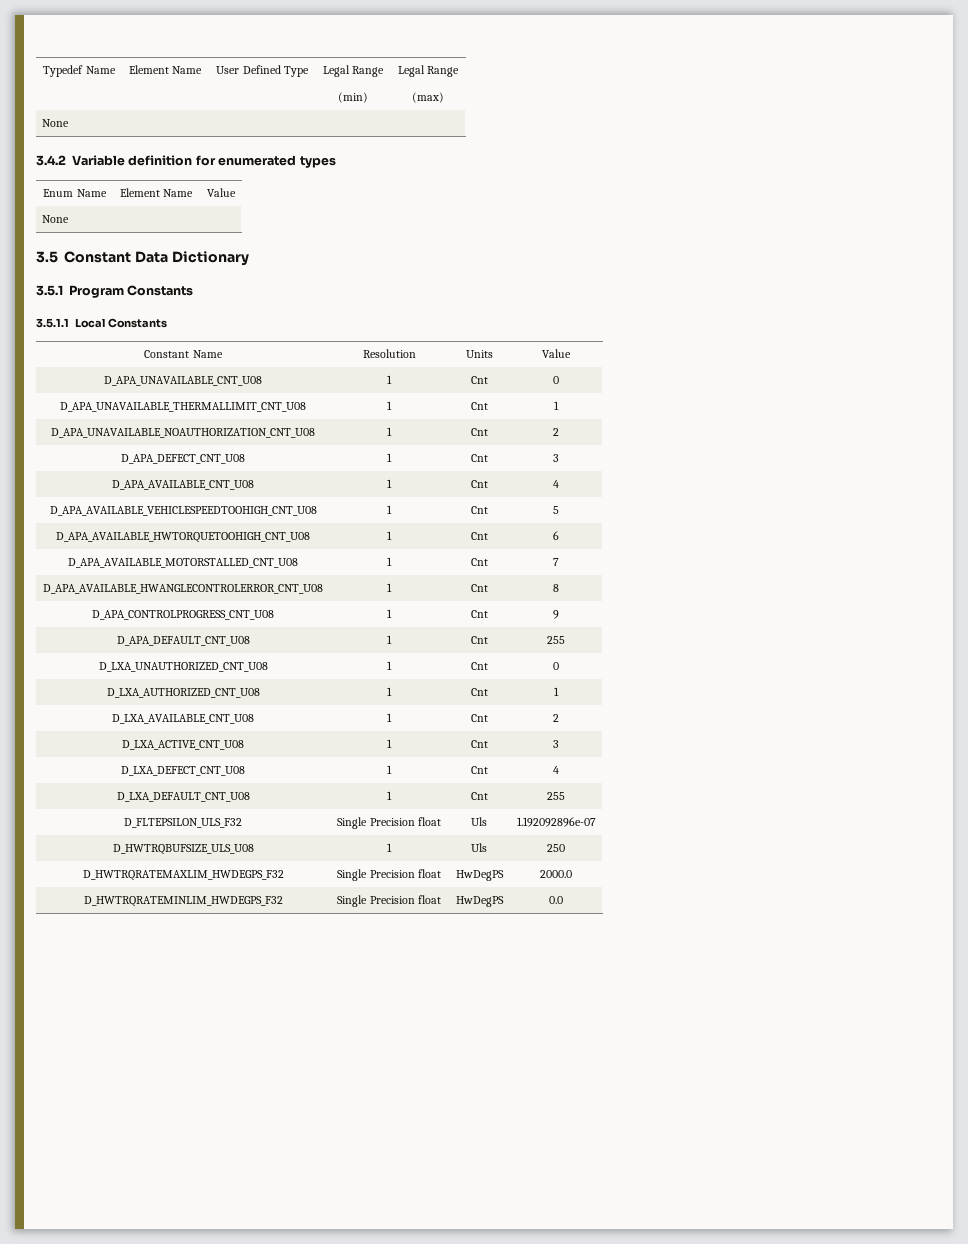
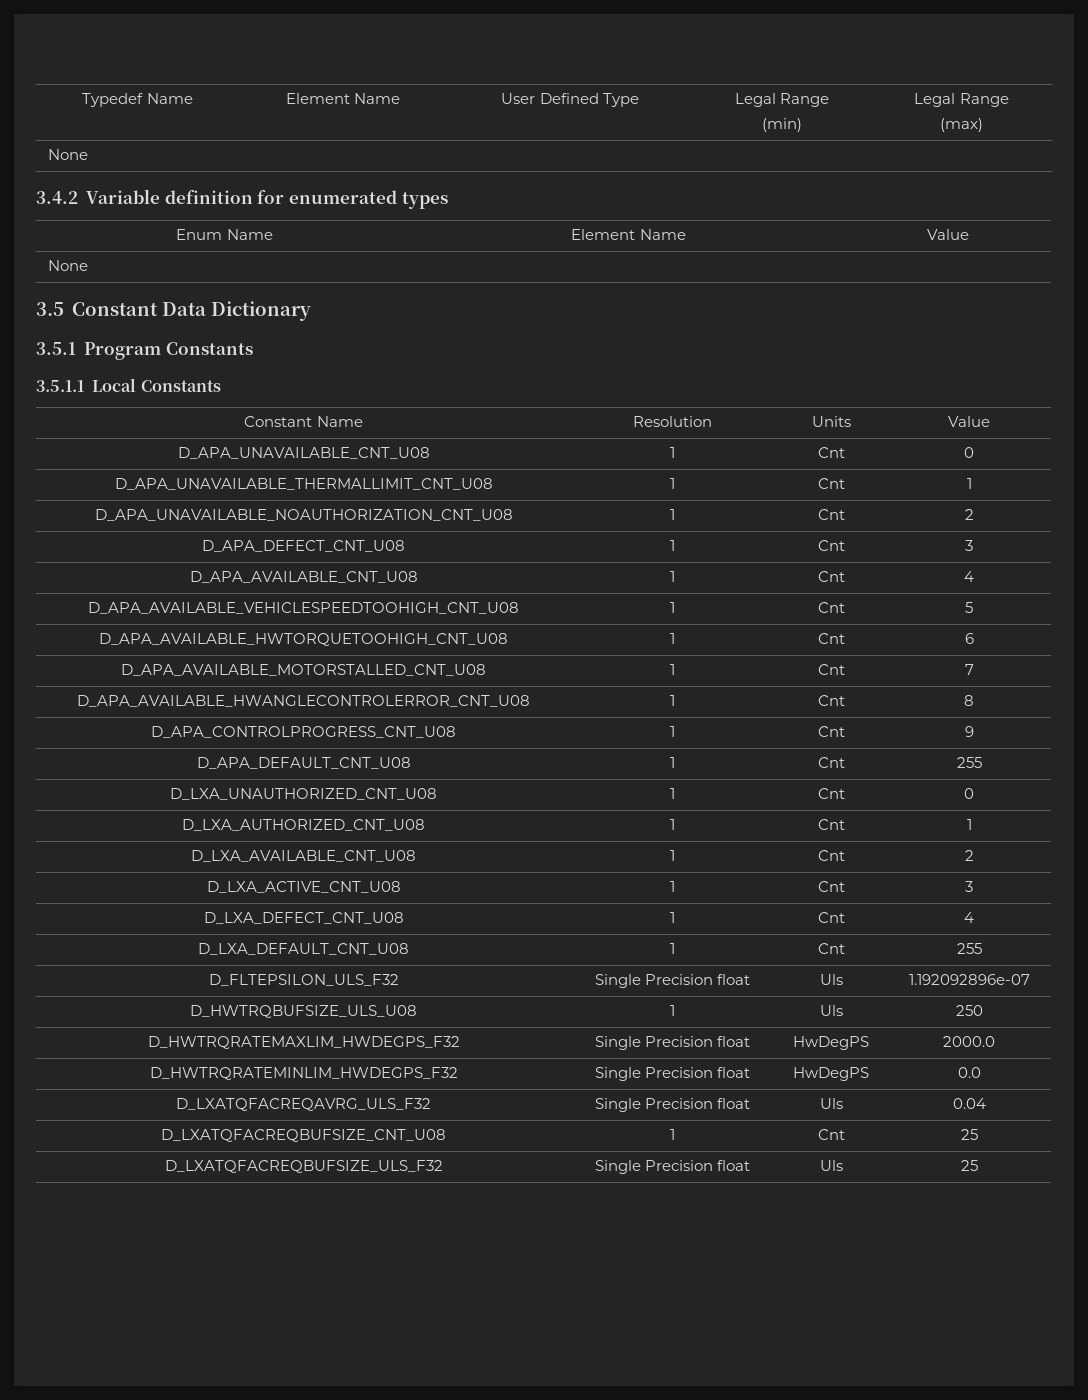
+ D_LXATQFACREQAVRG_ULS_F32 | Single Precision float | Uls | 0.04
+ D_LXATQFACREQBUFSIZE_CNT_U08 | 1 | Cnt | 25
+ D_LXATQFACREQBUFSIZE_ULS_F32 | Single Precision float | Uls | 25

